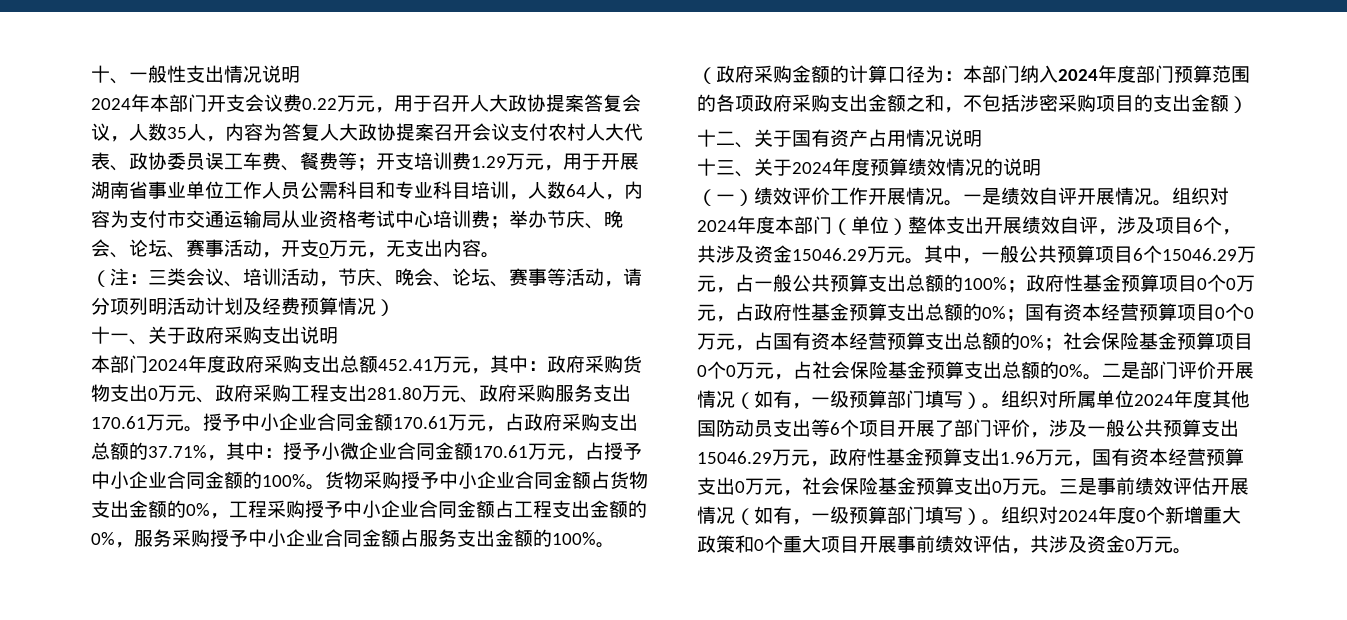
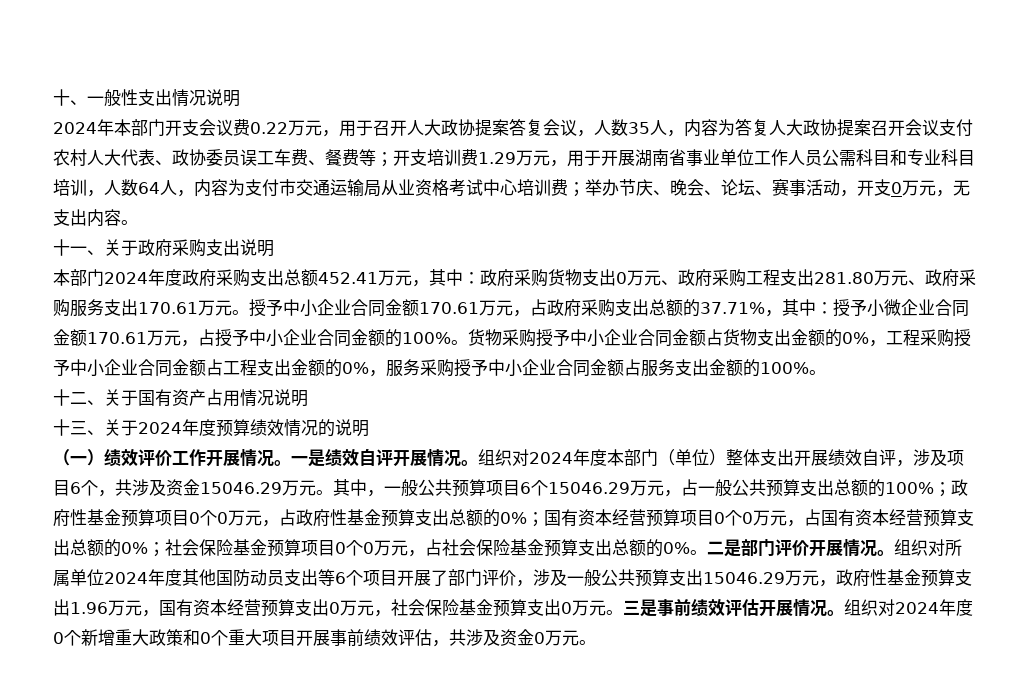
- （注：三类会议、培训活动，节庆、晚会、论坛、赛事等活动，请分项列明活动计划及经费预算情况）
- （政府采购金额的计算口径为：本部门纳入2024年度部门预算范围的各项政府采购支出金额之和，不包括涉密采购项目的支出金额）
- 二是部门评价开展情况（如有，一级预算部门填写）。
+ 二是部门评价开展情况。
- 三是事前绩效评估开展情况（如有，一级预算部门填写）。
+ 三是事前绩效评估开展情况。

